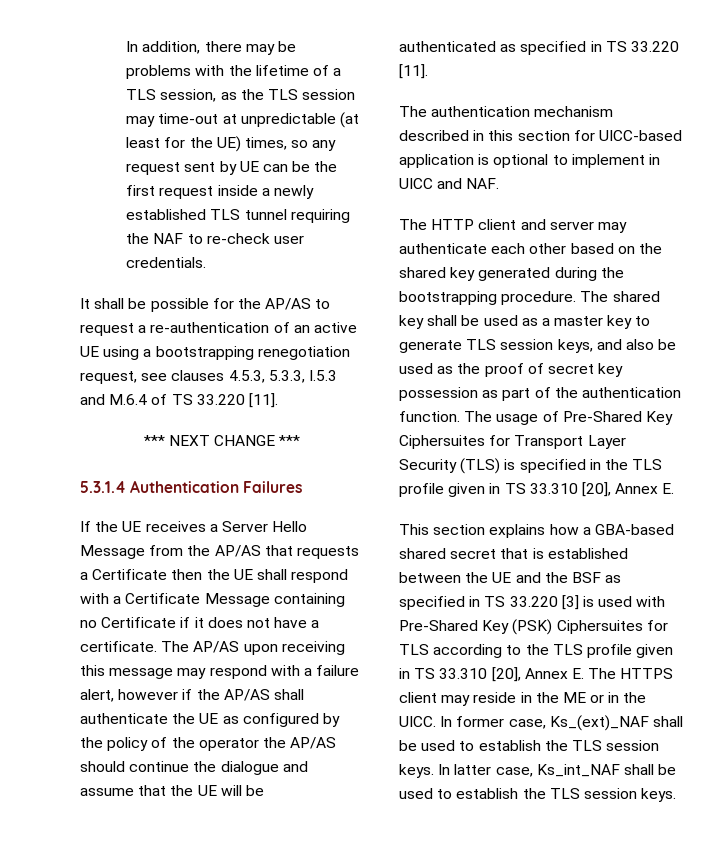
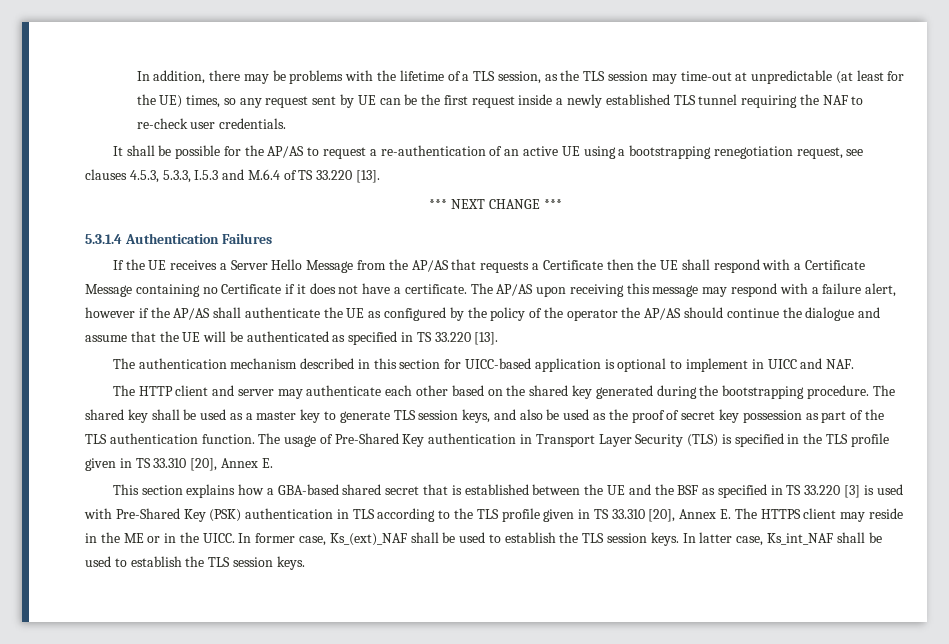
- It shall be possible for the AP/AS to request a re-authentication of an active UE using a bootstrapping renegotiation request, see clauses 4.5.3, 5.3.3, I.5.3 and M.6.4 of TS 33.220 [11].
+ It shall be possible for the AP/AS to request a re-authentication of an active UE using a bootstrapping renegotiation request, see clauses 4.5.3, 5.3.3, I.5.3 and M.6.4 of TS 33.220 [13].
- The AP/AS upon receiving this message may respond with a failure alert, however if the AP/AS shall authenticate the UE as configured by the policy of the operator the AP/AS should continue the dialogue and assume that the UE will be authenticated as specified in TS 33.220 [11].
+ The AP/AS upon receiving this message may respond with a failure alert, however if the AP/AS shall authenticate the UE as configured by the policy of the operator the AP/AS should continue the dialogue and assume that the UE will be authenticated as specified in TS 33.220 [13].
- The shared key shall be used as a master key to generate TLS session keys, and also be used as the proof of secret key possession as part of the authentication function.
+ The shared key shall be used as a master key to generate TLS session keys, and also be used as the proof of secret key possession as part of the TLS authentication function.
- The usage of Pre-Shared Key Ciphersuites for Transport Layer Security (TLS) is specified in the TLS profile given in TS 33.310 [20], Annex E.
+ The usage of Pre-Shared Key authentication in Transport Layer Security (TLS) is specified in the TLS profile given in TS 33.310 [20], Annex E.
- This section explains how a GBA-based shared secret that is established between the UE and the BSF as specified in TS 33.220 [3] is used with Pre-Shared Key (PSK) Ciphersuites for TLS according to the TLS profile given in TS 33.310 [20], Annex E. The HTTPS client may reside in the ME or in the UICC.
+ This section explains how a GBA-based shared secret that is established between the UE and the BSF as specified in TS 33.220 [3] is used with Pre-Shared Key (PSK) authentication in TLS according to the TLS profile given in TS 33.310 [20], Annex E. The HTTPS client may reside in the ME or in the UICC.

